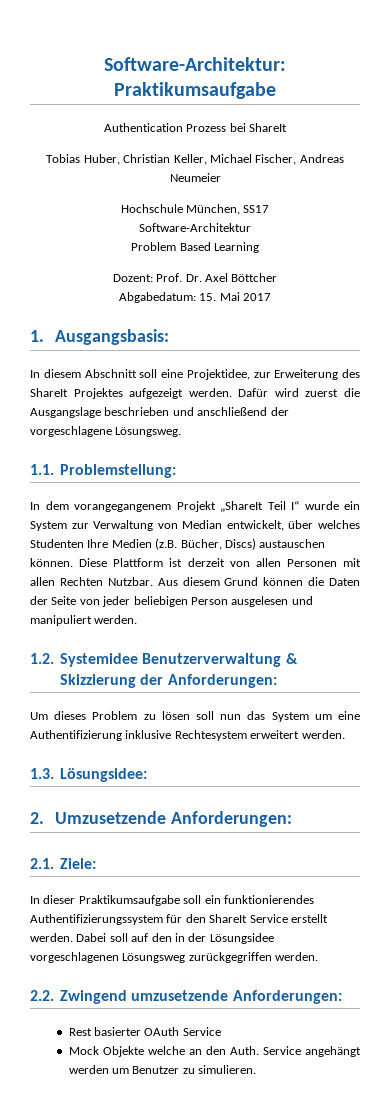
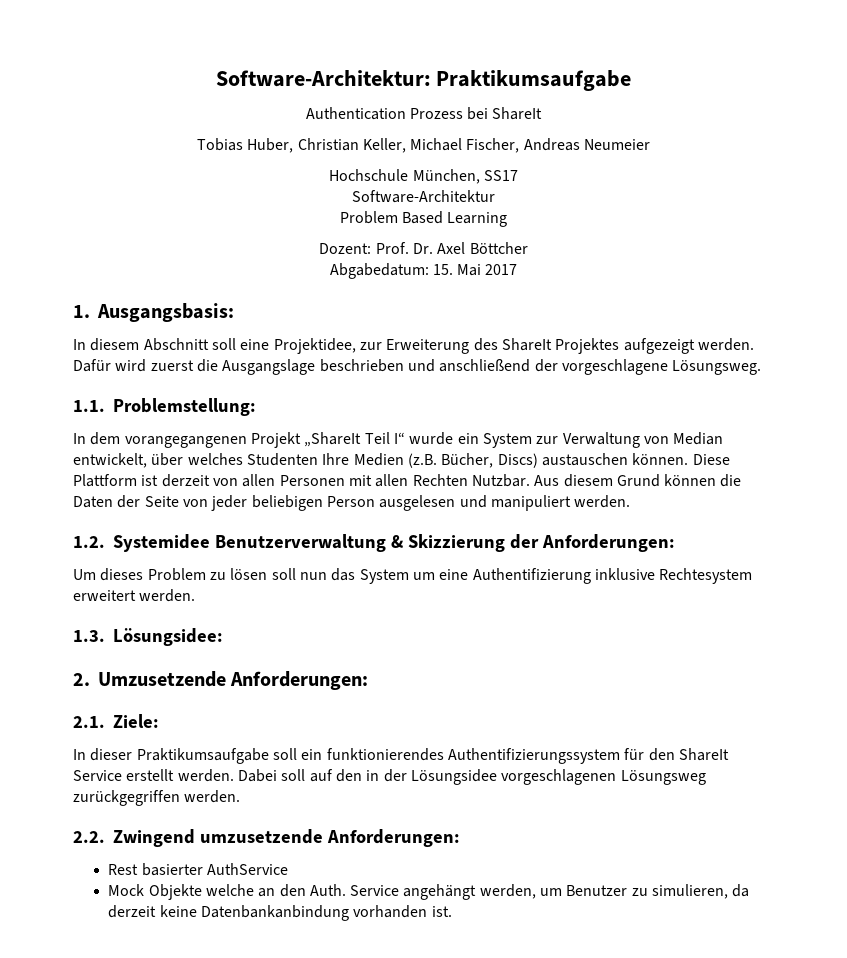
- In dem vorangegangenem Projekt „ShareIt Teil I“ wurde ein System zur Verwaltung von Median entwickelt, über welches Studenten Ihre Medien (z.B. Bücher, Discs) austauschen können.
+ In dem vorangegangenen Projekt „ShareIt Teil I“ wurde ein System zur Verwaltung von Median entwickelt, über welches Studenten Ihre Medien (z.B. Bücher, Discs) austauschen können.
- Rest basierter OAuth Service
+ Rest basierter AuthService
- Service angehängt werden um Benutzer zu simulieren.
+ Service angehängt werden, um Benutzer zu simulieren, da derzeit keine Datenbankanbindung vorhanden ist.

